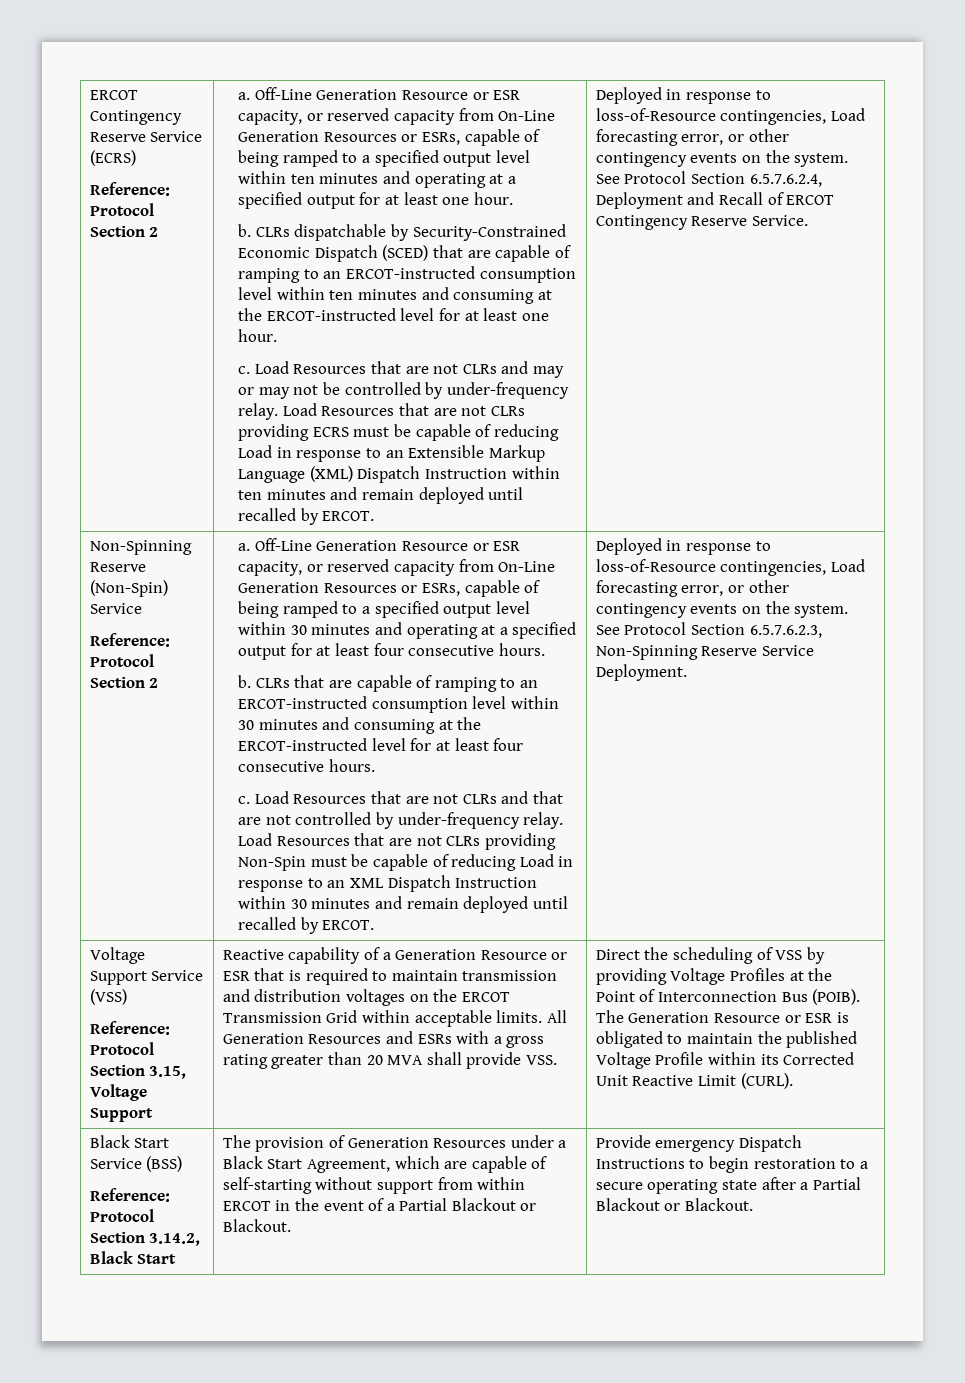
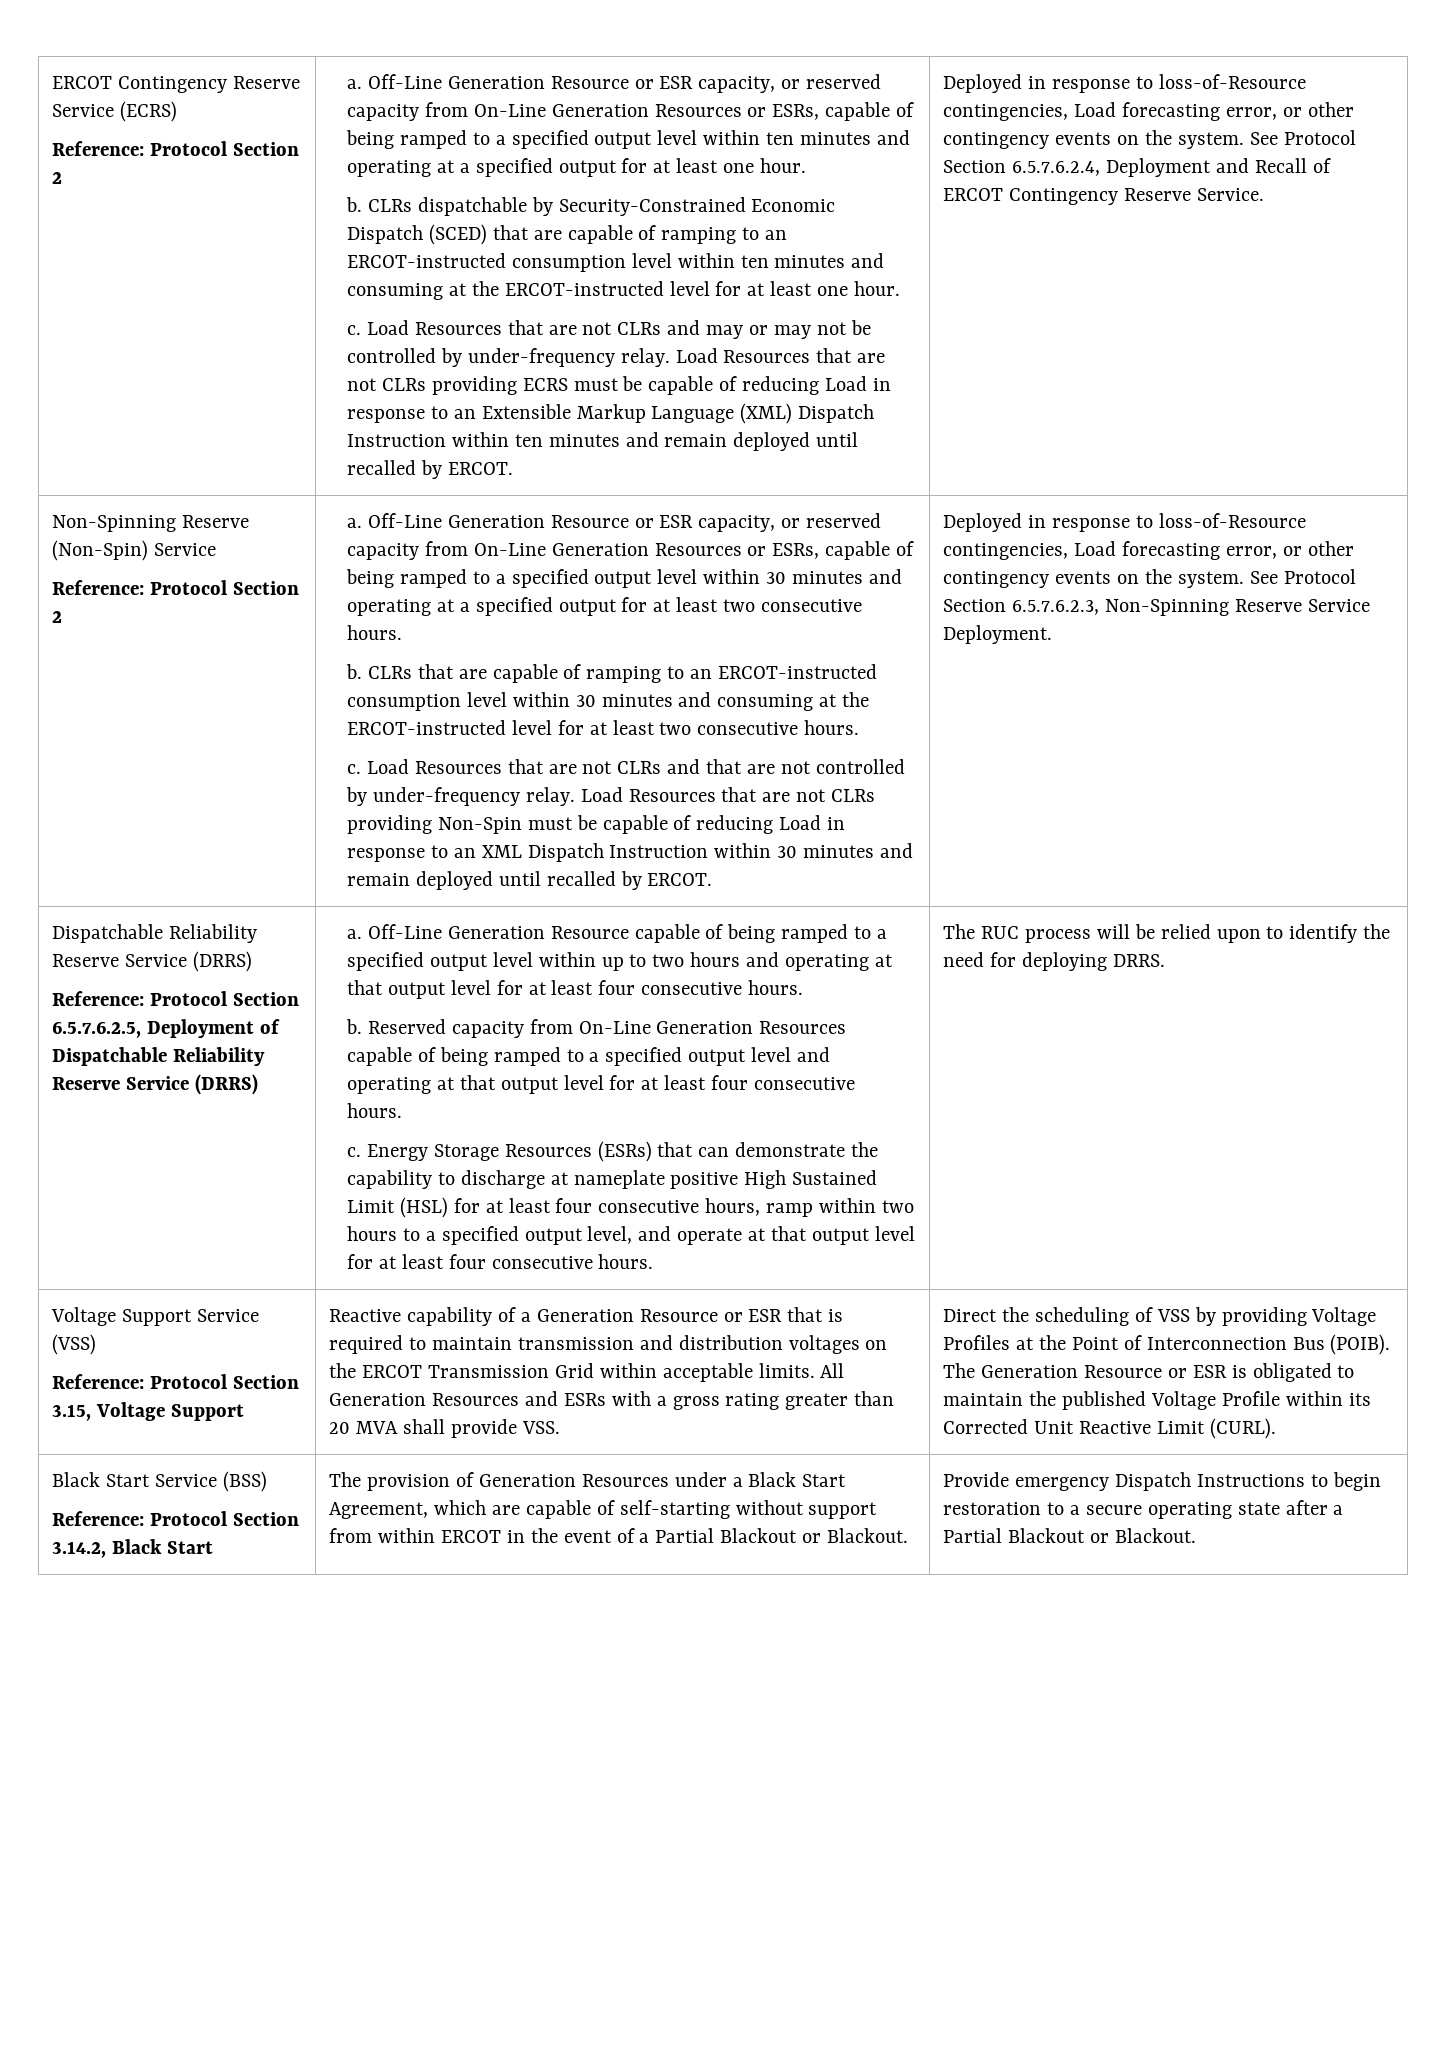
- Off-Line Generation Resource or ESR capacity, or reserved capacity from On-Line Generation Resources or ESRs, capable of being ramped to a specified output level within 30 minutes and operating at a specified output for at least four consecutive hours.
+ Off-Line Generation Resource or ESR capacity, or reserved capacity from On-Line Generation Resources or ESRs, capable of being ramped to a specified output level within 30 minutes and operating at a specified output for at least two consecutive hours.
- CLRs that are capable of ramping to an ERCOT-instructed consumption level within 30 minutes and consuming at the ERCOT-instructed level for at least four consecutive hours.
+ CLRs that are capable of ramping to an ERCOT-instructed consumption level within 30 minutes and consuming at the ERCOT-instructed level for at least two consecutive hours.
  See Protocol Section 6.5.7.6.2.3, Non-Spinning Reserve Service Deployment.
+ Dispatchable Reliability Reserve Service (DRRS)
+ Reference: Protocol Section 6.5.7.6.2.5, Deployment of Dispatchable Reliability Reserve Service (DRRS) | a. Off-Line Generation Resource capable of being ramped to a specified output level within up to two hours and operating at that output level for at least four consecutive hours.
+ b. Reserved capacity from On-Line Generation Resources capable of being ramped to a specified output level and operating at that output level for at least four consecutive hours.
+ c. Energy Storage Resources (ESRs) that can demonstrate the capability to discharge at nameplate positive High Sustained Limit (HSL) for at least four consecutive hours, ramp within two hours to a specified output level, and operate at that output level for at least four consecutive hours. | The RUC process will be relied upon to identify the need for deploying DRRS.

